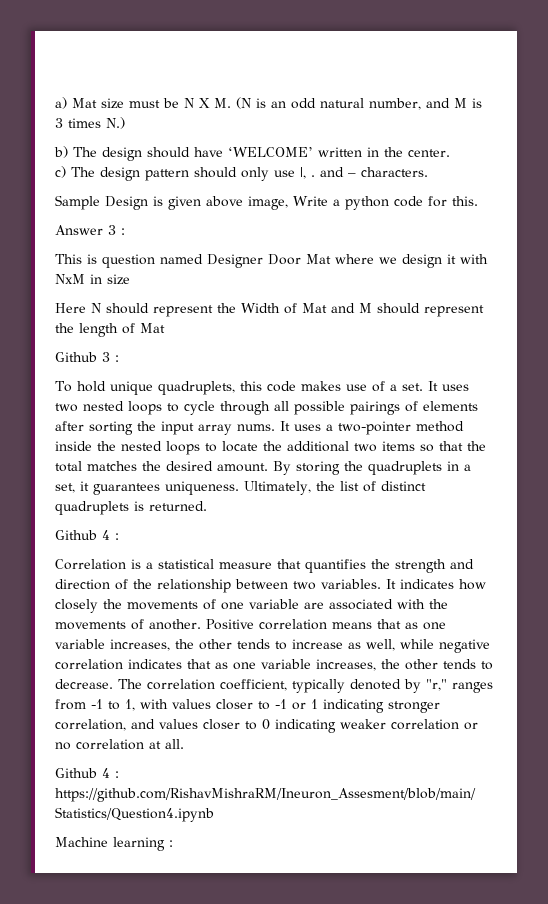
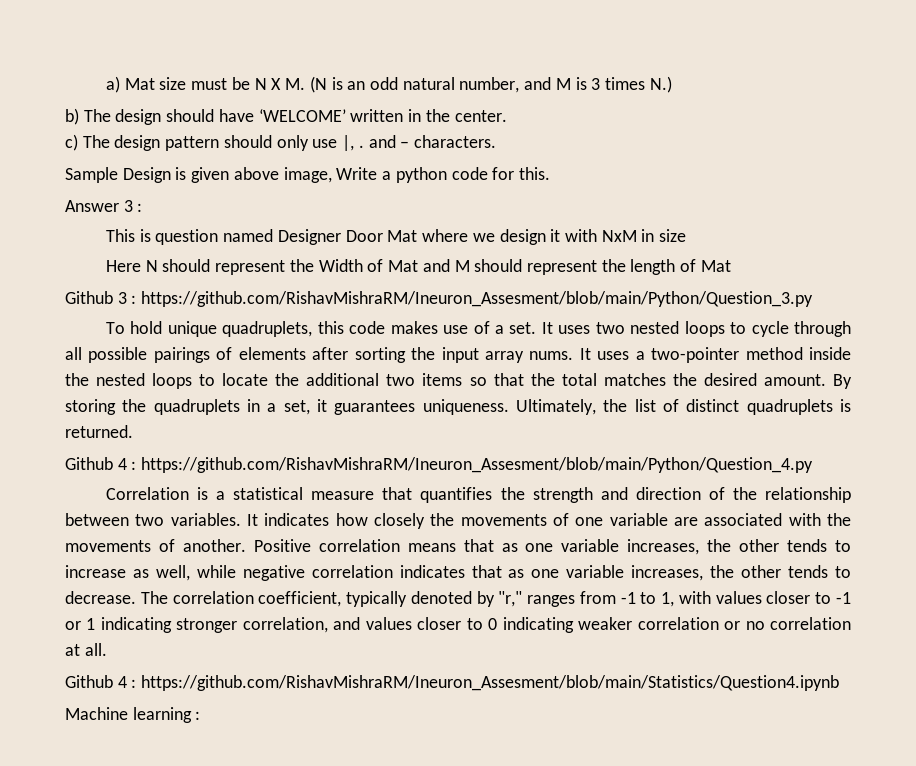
- Github 3 :
+ Github 3 : https://github.com/RishavMishraRM/Ineuron_Assesment/blob/main/Python/Question_3.py
  Ultimately, the list of distinct quadruplets is returned.
- Github 4 :
+ Github 4 : https://github.com/RishavMishraRM/Ineuron_Assesment/blob/main/Python/Question_4.py

